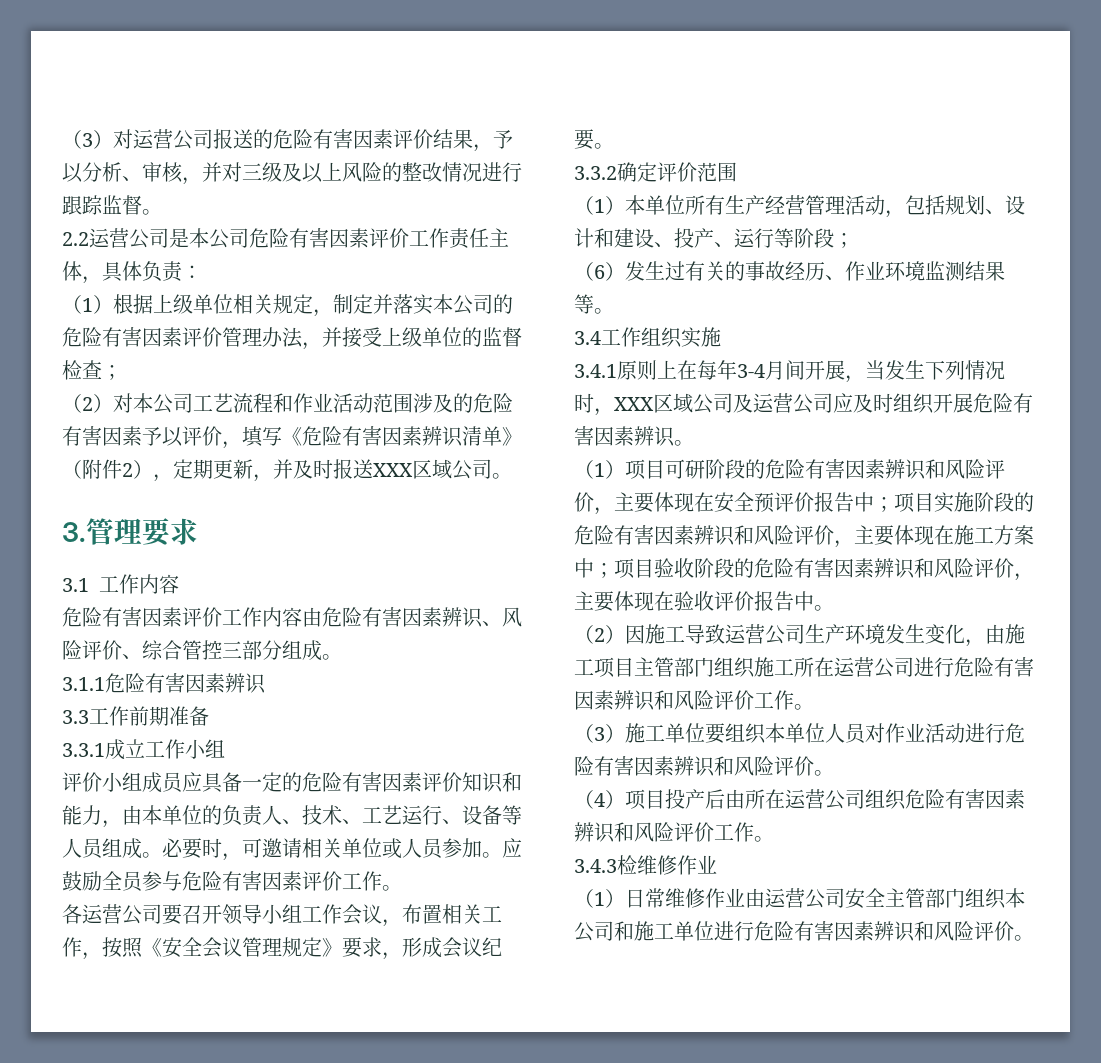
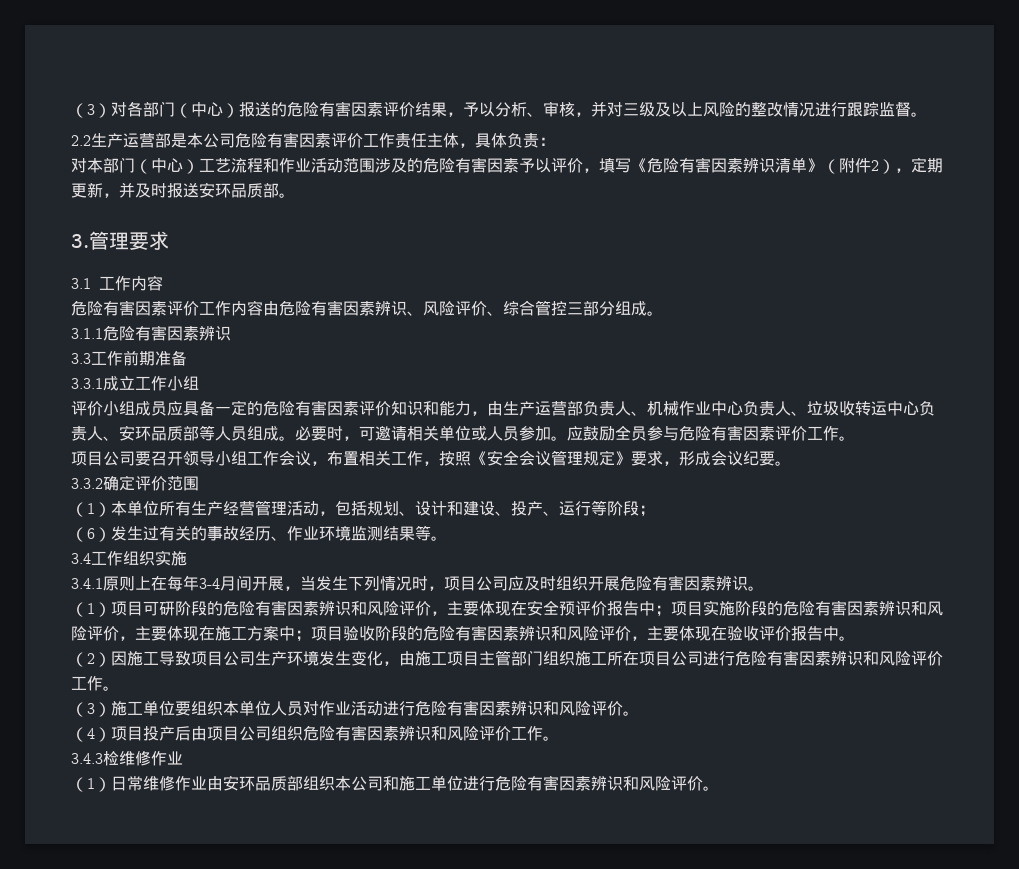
- （3）对运营公司报送的危险有害因素评价结果，予以分析、审核，并对三级及以上风险的整改情况进行跟踪监督。
+ （3）对各部门（中心）报送的危险有害因素评价结果，予以分析、审核，并对三级及以上风险的整改情况进行跟踪监督。
- 2.2运营公司是本公司危险有害因素评价工作责任主体，具体负责：
+ 2.2生产运营部是本公司危险有害因素评价工作责任主体，具体负责：
- （1）根据上级单位相关规定，制定并落实本公司的危险有害因素评价管理办法，并接受上级单位的监督检查；
- （2）对本公司工艺流程和作业活动范围涉及的危险有害因素予以评价，填写《危险有害因素辨识清单》（附件2），定期更新，并及时报送XXX区域公司。
+ 对本部门（中心）工艺流程和作业活动范围涉及的危险有害因素予以评价，填写《危险有害因素辨识清单》（附件2），定期更新，并及时报送安环品质部。
- 评价小组成员应具备一定的危险有害因素评价知识和能力，由本单位的负责人、技术、工艺运行、设备等人员组成。
+ 评价小组成员应具备一定的危险有害因素评价知识和能力，由生产运营部负责人、机械作业中心负责人、垃圾收转运中心负责人、安环品质部等人员组成。
- 各运营公司要召开领导小组工作会议，布置相关工作，按照《安全会议管理规定》要求，形成会议纪要。
+ 项目公司要召开领导小组工作会议，布置相关工作，按照《安全会议管理规定》要求，形成会议纪要。
- 3.4.1原则上在每年3-4月间开展，当发生下列情况时，XXX区域公司及运营公司应及时组织开展危险有害因素辨识。
+ 3.4.1原则上在每年3-4月间开展，当发生下列情况时，项目公司应及时组织开展危险有害因素辨识。
- （2）因施工导致运营公司生产环境发生变化，由施工项目主管部门组织施工所在运营公司进行危险有害因素辨识和风险评价工作。
+ （2）因施工导致项目公司生产环境发生变化，由施工项目主管部门组织施工所在项目公司进行危险有害因素辨识和风险评价工作。
- （4）项目投产后由所在运营公司组织危险有害因素辨识和风险评价工作。
+ （4）项目投产后由项目公司组织危险有害因素辨识和风险评价工作。
- （1）日常维修作业由运营公司安全主管部门组织本公司和施工单位进行危险有害因素辨识和风险评价。
+ （1）日常维修作业由安环品质部组织本公司和施工单位进行危险有害因素辨识和风险评价。

